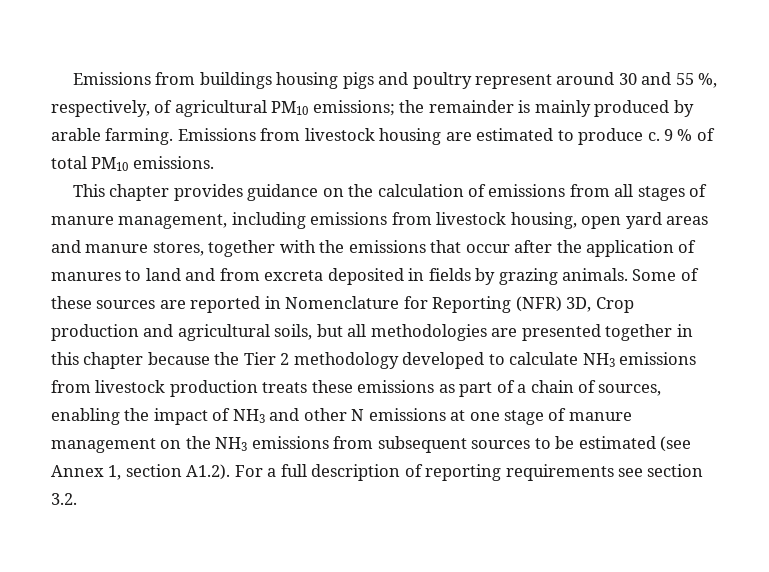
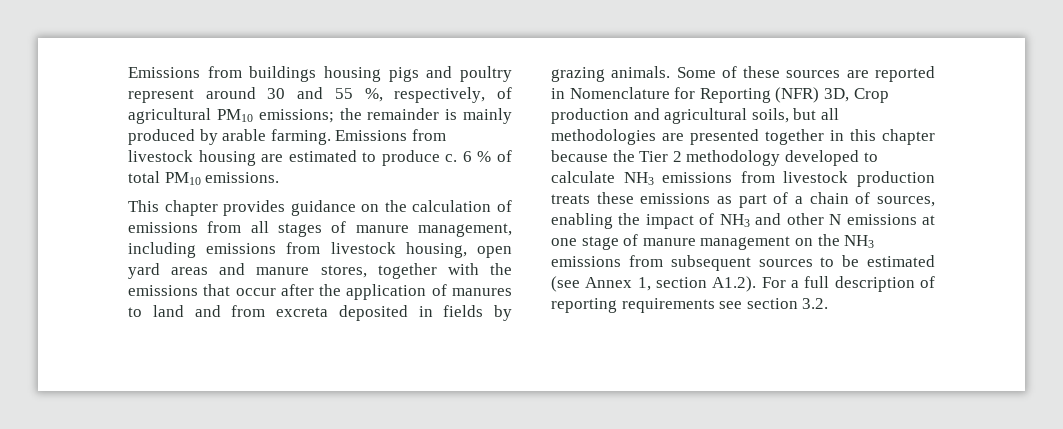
- 9 % of total PM10 emissions.
+ 6 % of total PM10 emissions.

